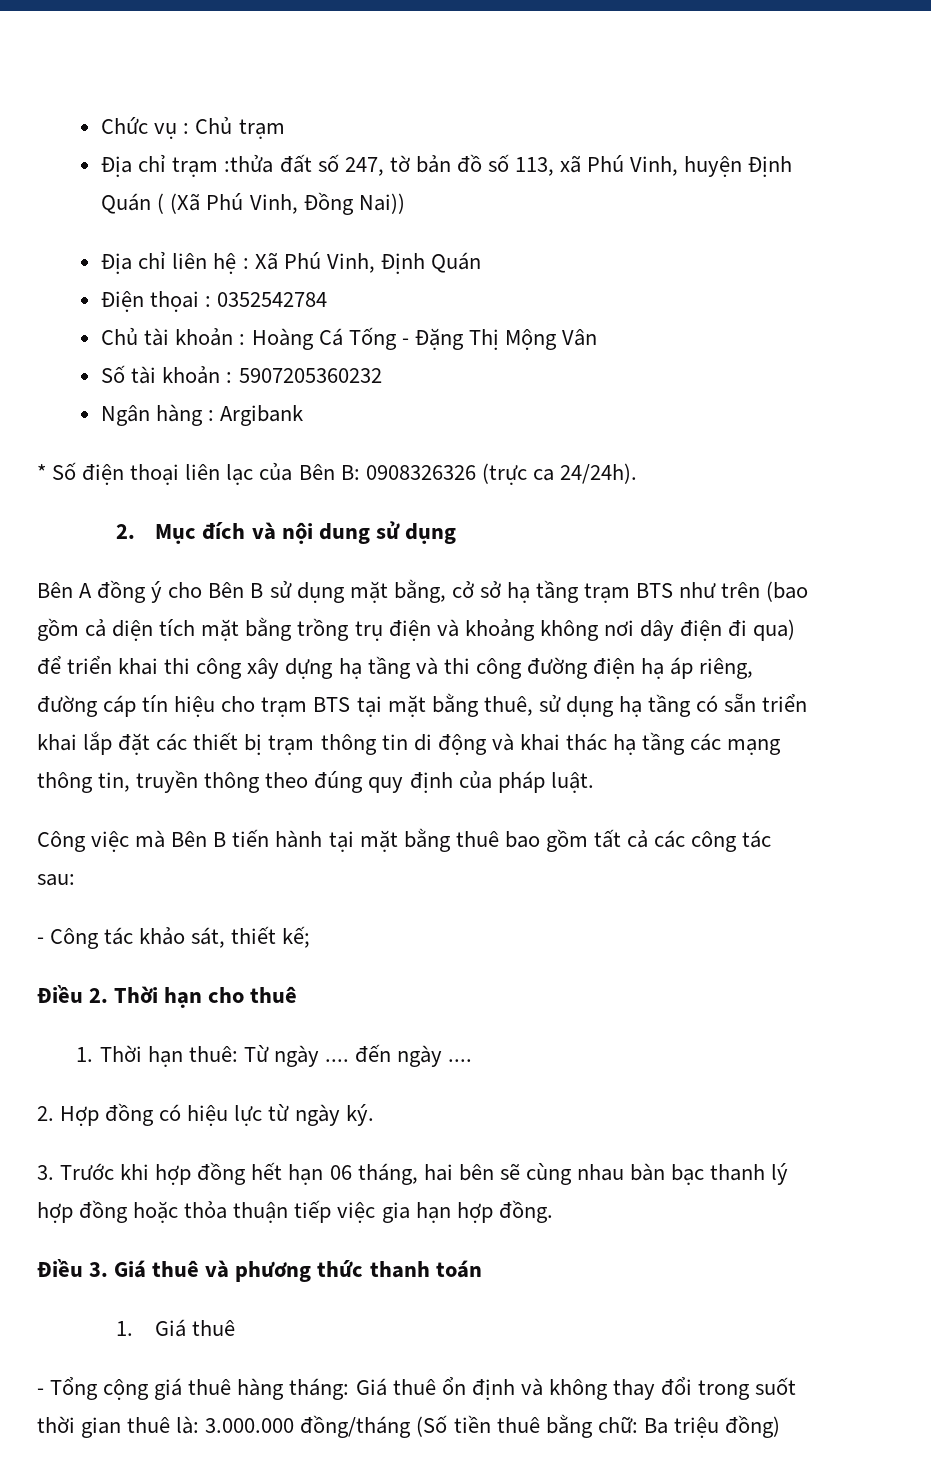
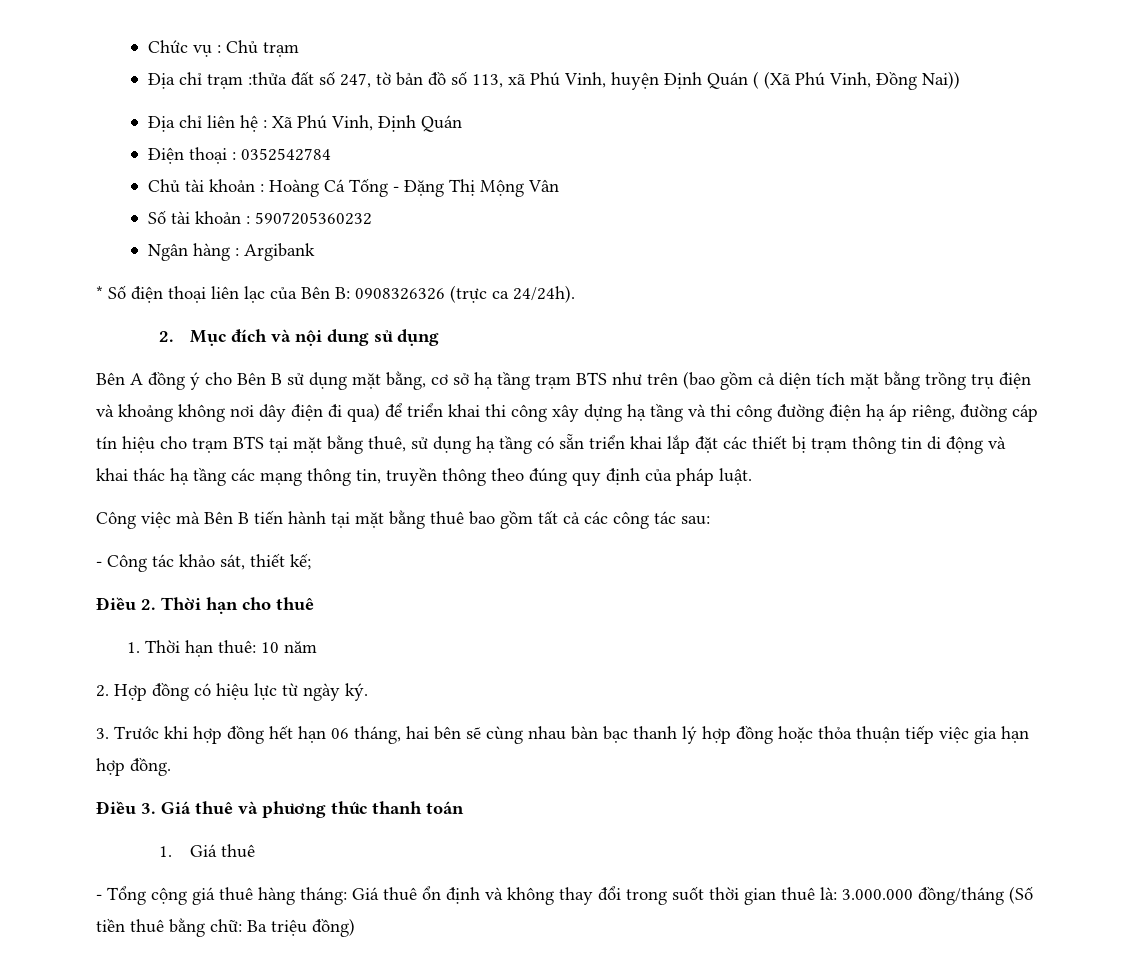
- Điện thọai : 0352542784
+ Điện thoại : 0352542784
- Bên A đồng ý cho Bên B sử dụng mặt bằng, cở sở hạ tầng trạm BTS như trên (bao gồm cả diện tích mặt bằng trồng trụ điện và khoảng không nơi dây điện đi qua) để triển khai thi công xây dựng hạ tầng và thi công đường điện hạ áp riêng, đường cáp tín hiệu cho trạm BTS tại mặt bằng thuê, sử dụng hạ tầng có sẵn triển khai lắp đặt các thiết bị trạm thông tin di động và khai thác hạ tầng các mạng thông tin, truyền thông theo đúng quy định của pháp luật.
+ Bên A đồng ý cho Bên B sử dụng mặt bằng, cơ sở hạ tầng trạm BTS như trên (bao gồm cả diện tích mặt bằng trồng trụ điện và khoảng không nơi dây điện đi qua) để triển khai thi công xây dựng hạ tầng và thi công đường điện hạ áp riêng, đường cáp tín hiệu cho trạm BTS tại mặt bằng thuê, sử dụng hạ tầng có sẵn triển khai lắp đặt các thiết bị trạm thông tin di động và khai thác hạ tầng các mạng thông tin, truyền thông theo đúng quy định của pháp luật.
- 1. Thời hạn thuê: Từ ngày .... đến ngày ....
+ 1. Thời hạn thuê: 10 năm

